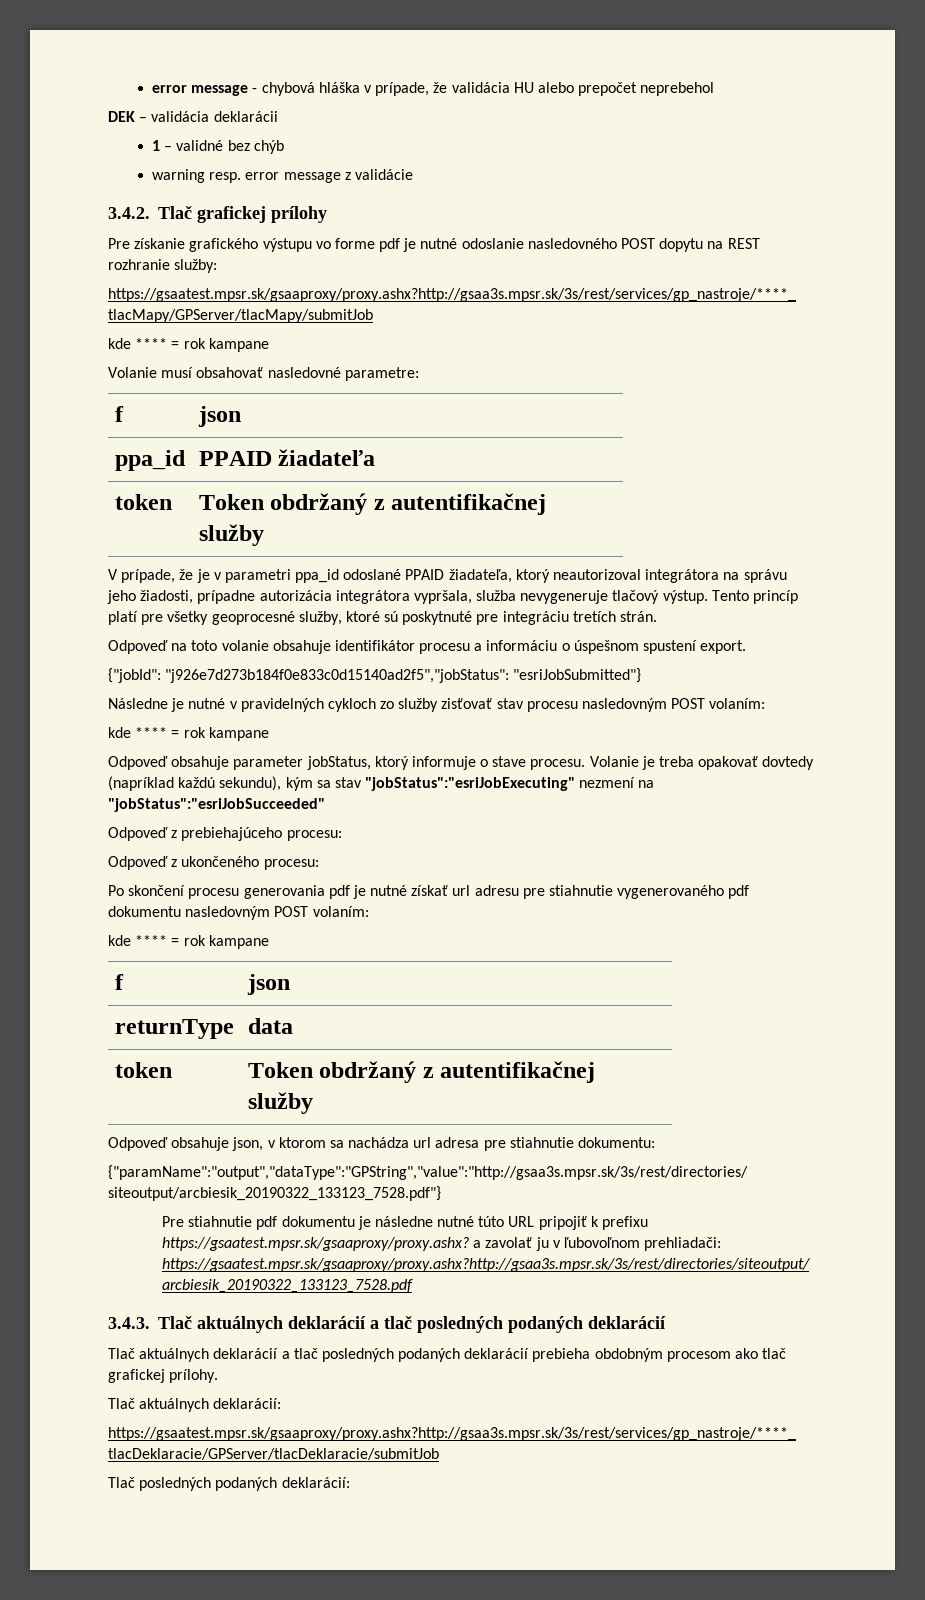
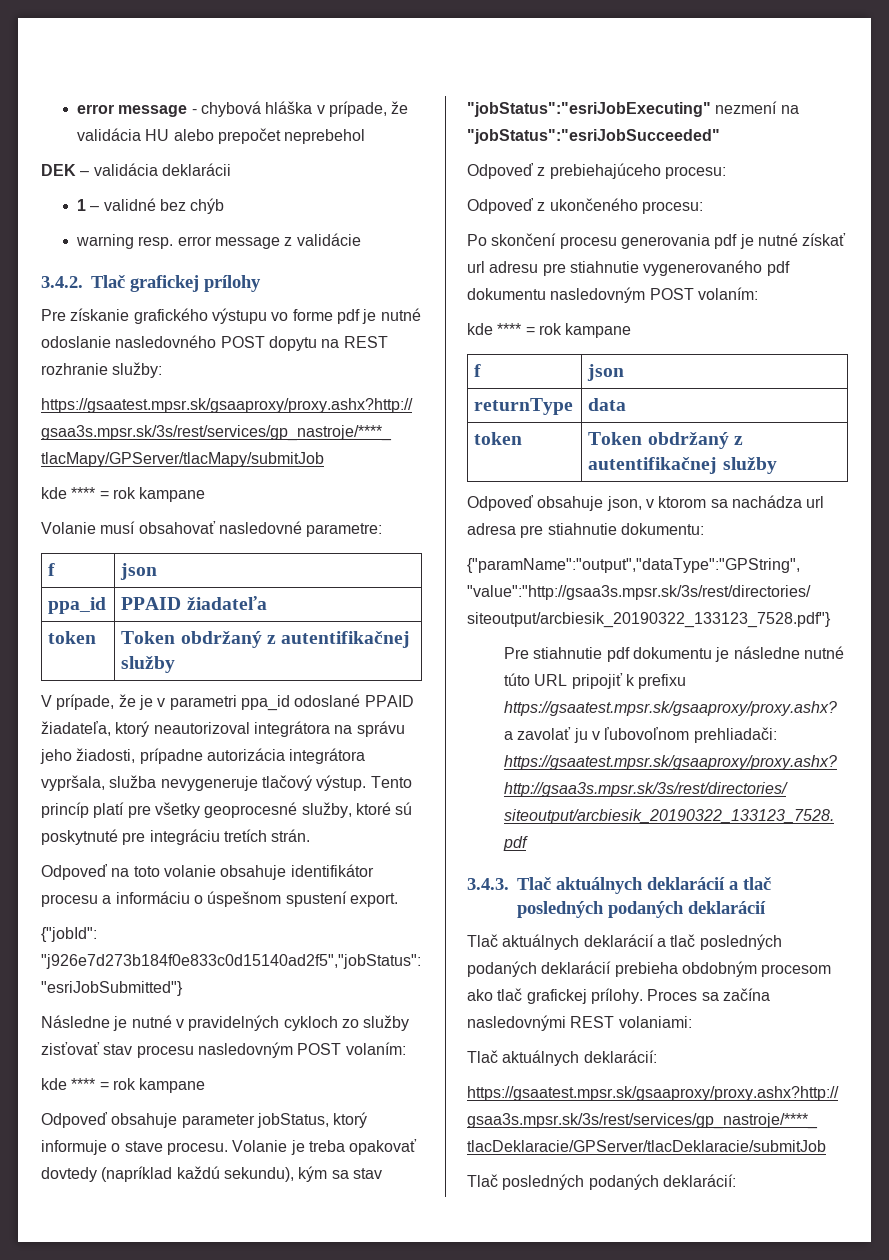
+ Proces sa začína nasledovnými REST volaniami:

